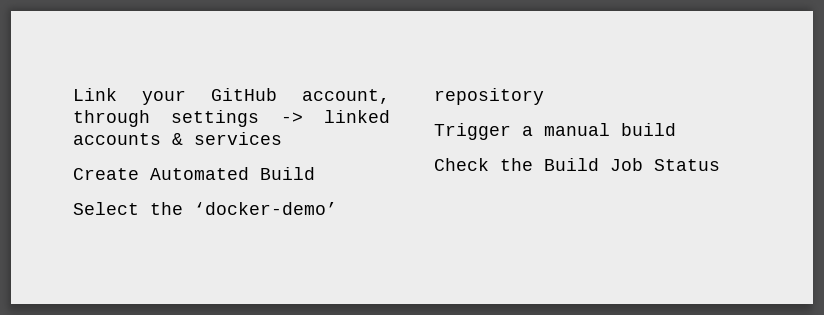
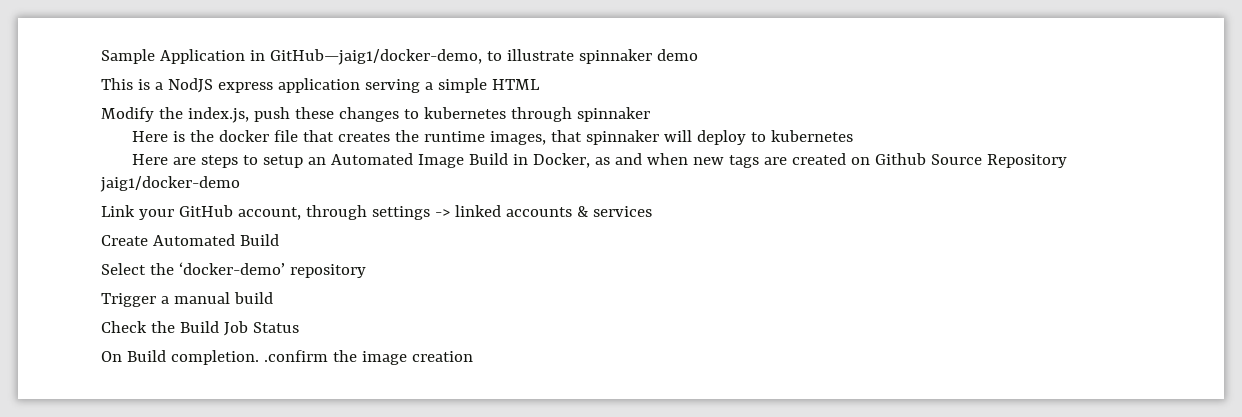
+ Sample Application in GitHub—jaig1/docker-demo, to illustrate spinnaker demo
+ This is a NodJS express application serving a simple HTML
+ Modify the index.js, push these changes to kubernetes through spinnaker
+ Here is the docker file that creates the runtime images, that spinnaker will deploy to kubernetes
+ Here are steps to setup an Automated Image Build in Docker, as and when new tags are created on Github Source Repository jaig1/docker-demo
+ On Build completion. .confirm the image creation

